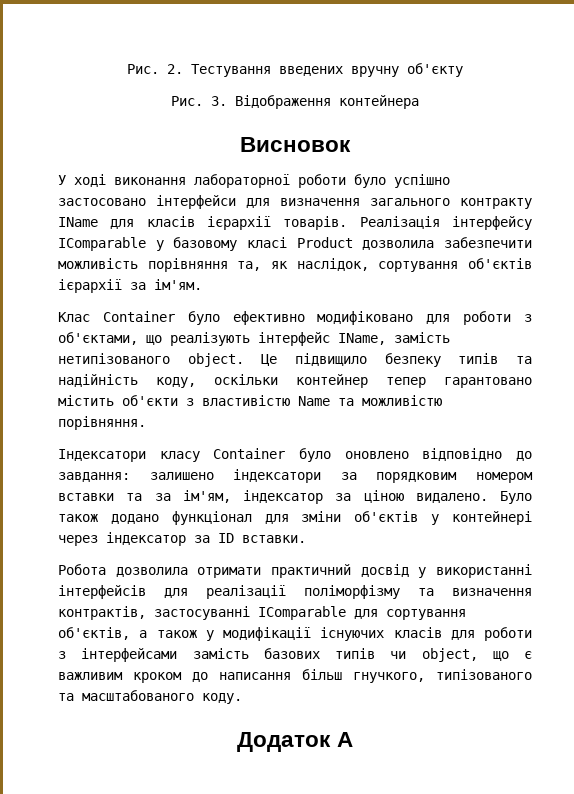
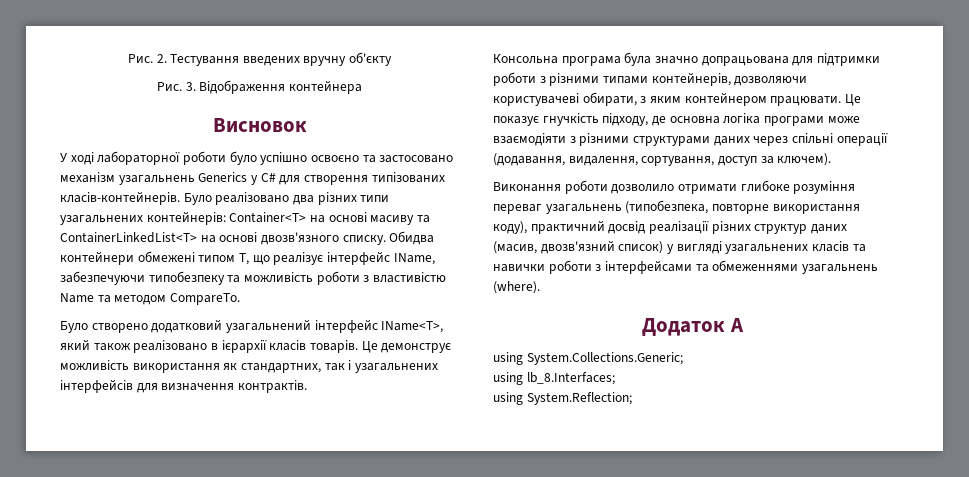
- У ході виконання лабораторної роботи було успішно застосовано інтерфейси для визначення загального контракту IName для класів ієрархії товарів. Реалізація інтерфейсу IComparable у базовому класі Product дозволила забезпечити можливість порівняння та, як наслідок, сортування об'єктів ієрархії за ім'ям.
- Клас Container було ефективно модифіковано для роботи з об'єктами, що реалізують інтерфейс IName, замість нетипізованого object. Це підвищило безпеку типів та надійність коду, оскільки контейнер тепер гарантовано містить об'єкти з властивістю Name та можливістю порівняння.
- Індексатори класу Container було оновлено відповідно до завдання: залишено індексатори за порядковим номером вставки та за ім'ям, індексатор за ціною видалено. Було також додано функціонал для зміни об'єктів у контейнері через індексатор за ID вставки.
- Робота дозволила отримати практичний досвід у використанні інтерфейсів для реалізації поліморфізму та визначення контрактів, застосуванні IComparable для сортування об'єктів, а також у модифікації існуючих класів для роботи з інтерфейсами замість базових типів чи object, що є важливим кроком до написання більш гнучкого, типізованого та масштабованого коду.
+ У ході лабораторної роботи було успішно освоєно та застосовано механізм узагальнень Generics у C# для створення типізованих класів-контейнерів. Було реалізовано два різних типи узагальнених контейнерів: Container<T> на основі масиву та ContainerLinkedList<T> на основі двозв'язного списку. Обидва контейнери обмежені типом T, що реалізує інтерфейс IName, забезпечуючи типобезпеку та можливість роботи з властивістю Name та методом CompareTo.
+ Було створено додатковий узагальнений інтерфейс IName<T>, який також реалізовано в ієрархії класів товарів. Це демонструє можливість використання як стандартних, так і узагальнених інтерфейсів для визначення контрактів.
+ Консольна програма була значно допрацьована для підтримки роботи з різними типами контейнерів, дозволяючи користувачеві обирати, з яким контейнером працювати. Це показує гнучкість підходу, де основна логіка програми може взаємодіяти з різними структурами даних через спільні операції (додавання, видалення, сортування, доступ за ключем).
+ Виконання роботи дозволило отримати глибоке розуміння переваг узагальнень (типобезпека, повторне використання коду), практичний досвід реалізації різних структур даних (масив, двозв'язний список) у вигляді узагальнених класів та навички роботи з інтерфейсами та обмеженнями узагальнень (where).
  Додаток А
+ using System.Collections.Generic;
+ using lb_8.Interfaces;
+ using System.Reflection;

